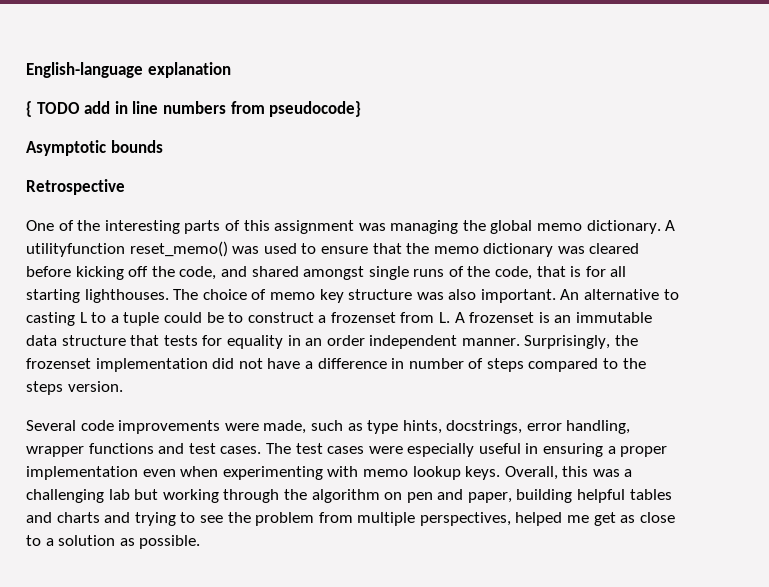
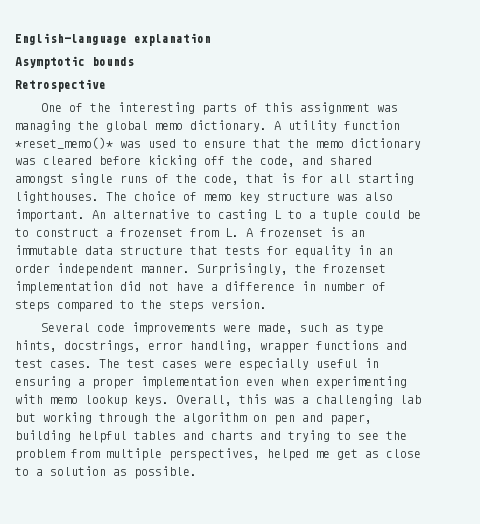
- { TODO add in line numbers from pseudocode}
- A utilityfunction reset_memo() was used to ensure that the memo dictionary was cleared before kicking off the code, and shared amongst single runs of the code, that is for all starting lighthouses.
+ A utility function *reset_memo()* was used to ensure that the memo dictionary was cleared before kicking off the code, and shared amongst single runs of the code, that is for all starting lighthouses.

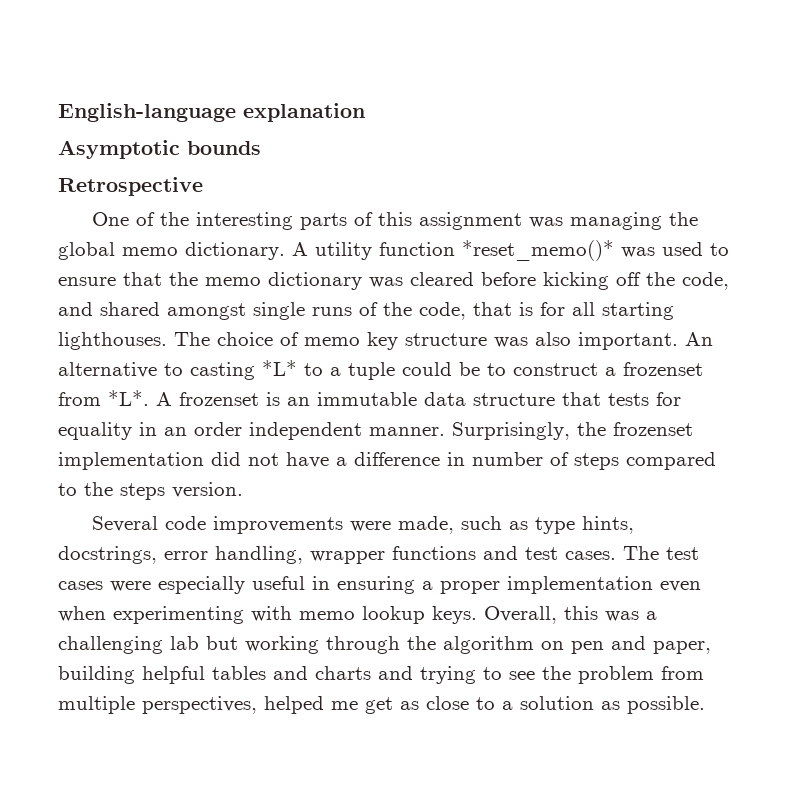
- An alternative to casting L to a tuple could be to construct a frozenset from L. A frozenset is an immutable data structure that tests for equality in an order independent manner.
+ An alternative to casting *L* to a tuple could be to construct a frozenset from *L*. A frozenset is an immutable data structure that tests for equality in an order independent manner.

